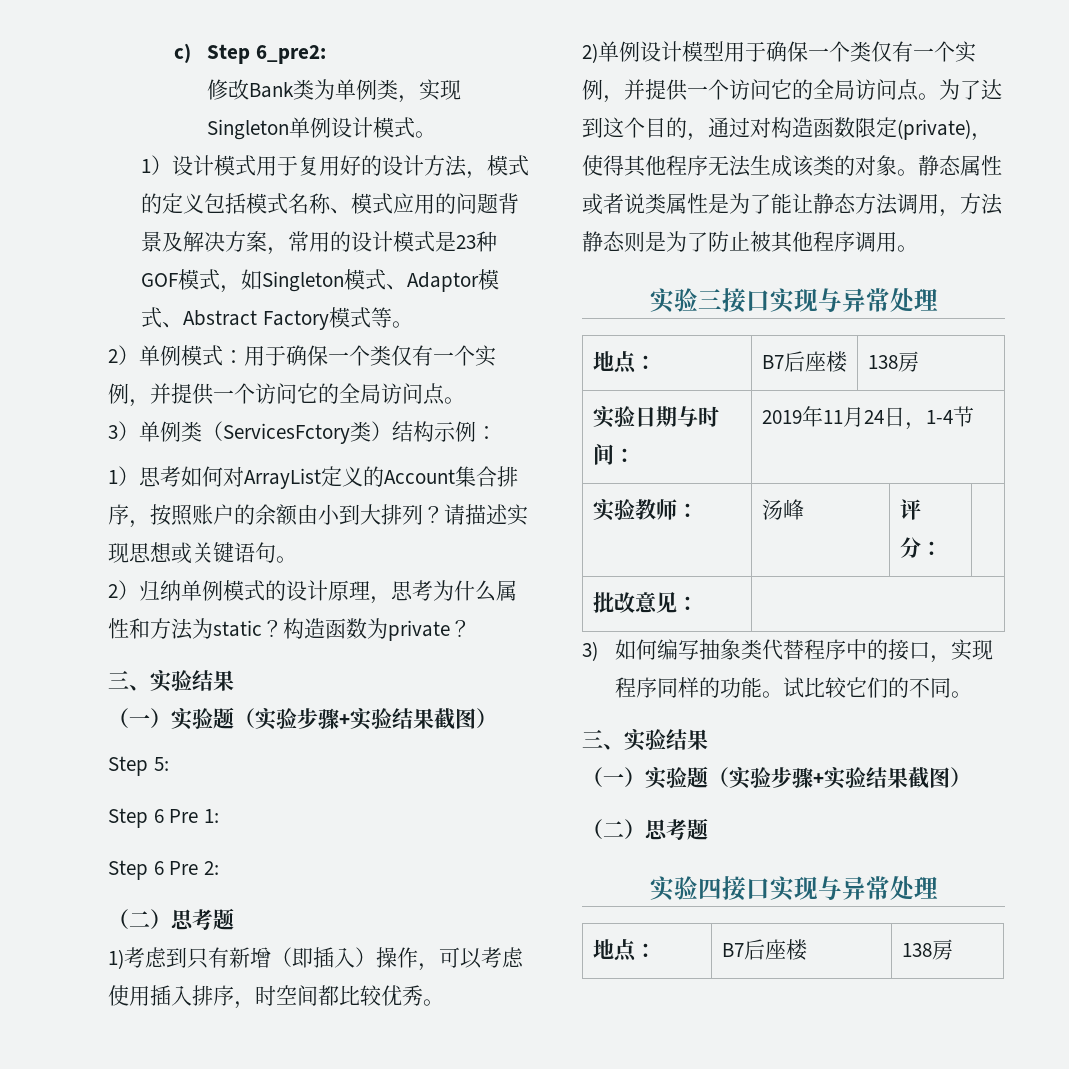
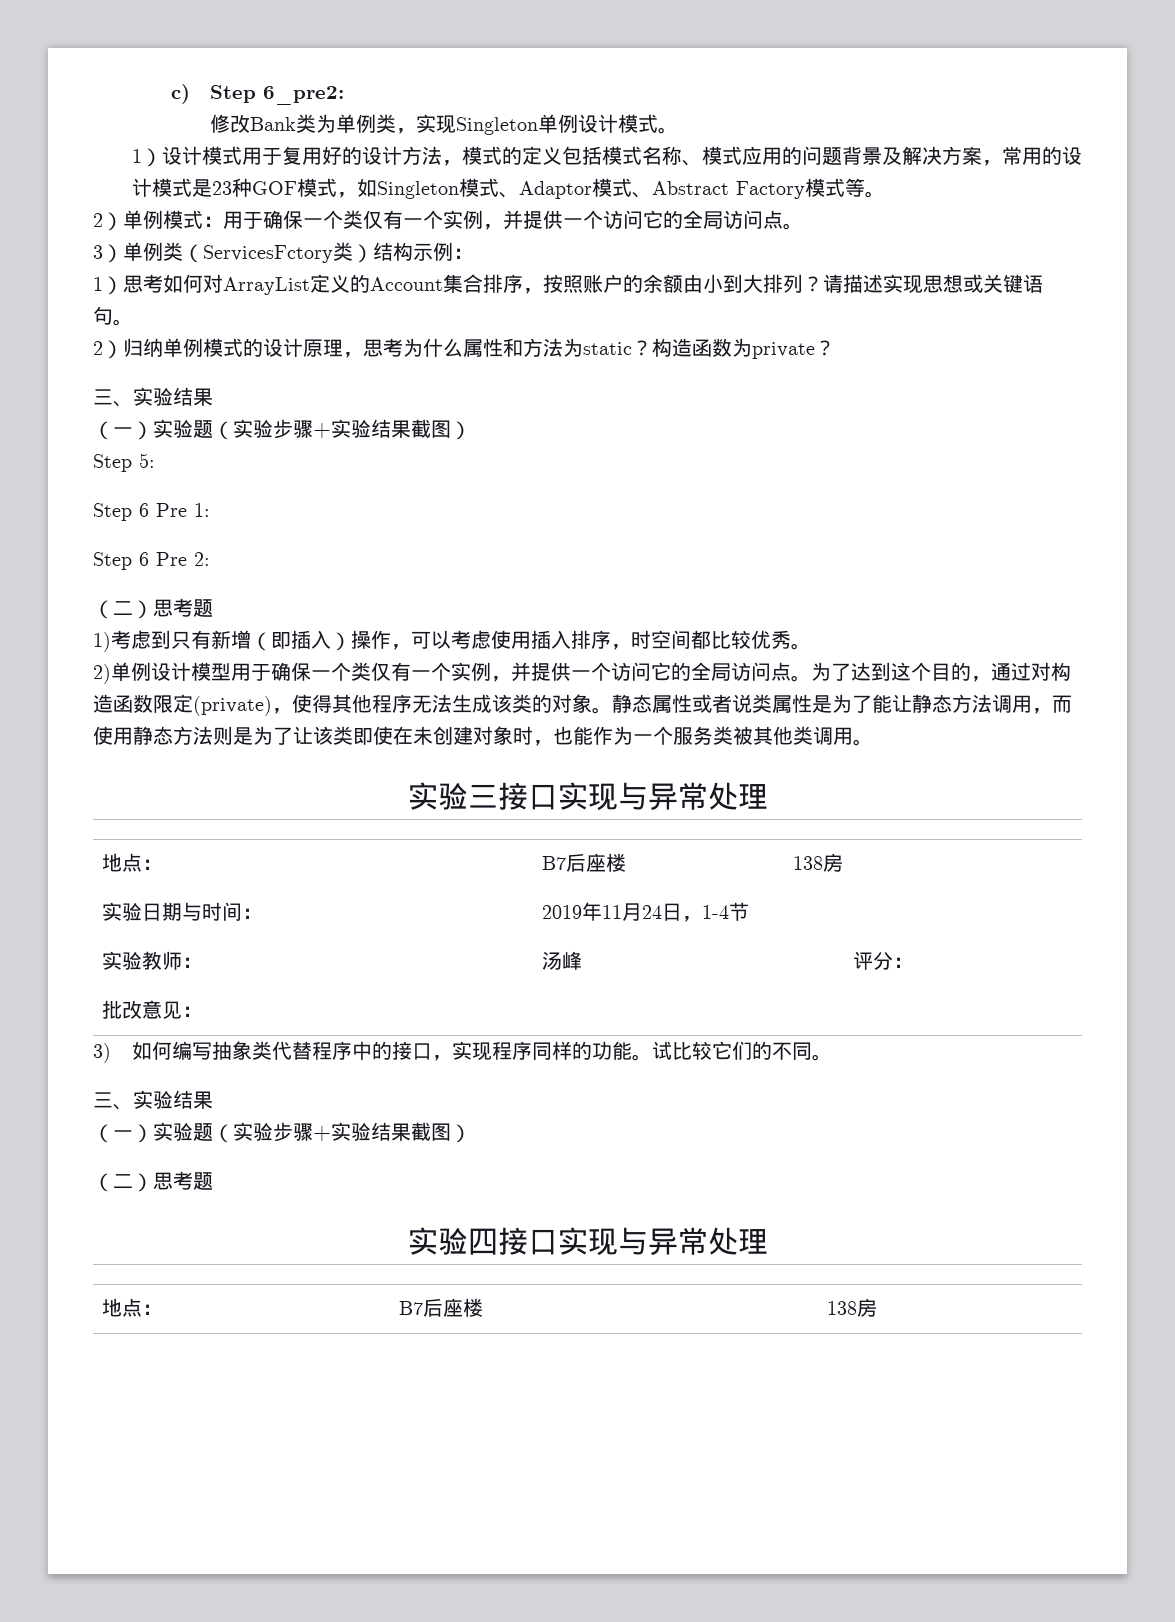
- 静态属性或者说类属性是为了能让静态方法调用，方法静态则是为了防止被其他程序调用。
+ 静态属性或者说类属性是为了能让静态方法调用，而使用静态方法则是为了让该类即使在未创建对象时，也能作为一个服务类被其他类调用。

